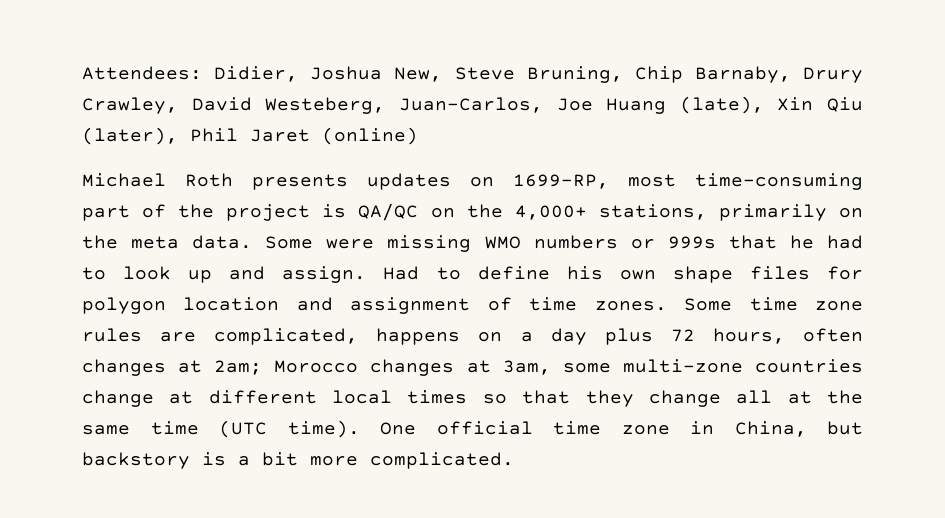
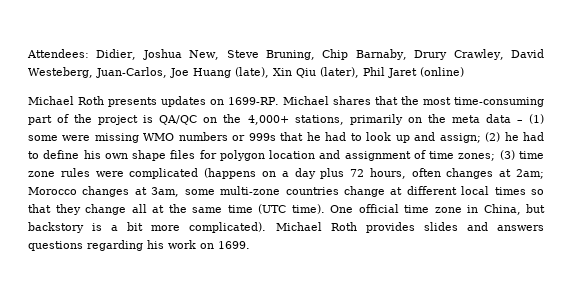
- Michael Roth presents updates on 1699-RP, most time-consuming part of the project is QA/QC on the 4,000+ stations, primarily on the meta data. Some were missing WMO numbers or 999s that he had to look up and assign. Had to define his own shape files for polygon location and assignment of time zones. Some time zone rules are complicated, happens on a day plus 72 hours, often changes at 2am;
+ Michael Roth presents updates on 1699-RP. Michael shares that the most time-consuming part of the project is QA/QC on the 4,000+ stations, primarily on the meta data – (1) some were missing WMO numbers or 999s that he had to look up and assign; (2) he had to define his own shape files for polygon location and assignment of time zones; (3) time zone rules were complicated (happens on a day plus 72 hours, often changes at 2am;
- One official time zone in China, but backstory is a bit more complicated.
+ One official time zone in China, but backstory is a bit more complicated). Michael Roth provides slides and answers questions regarding his work on 1699.

